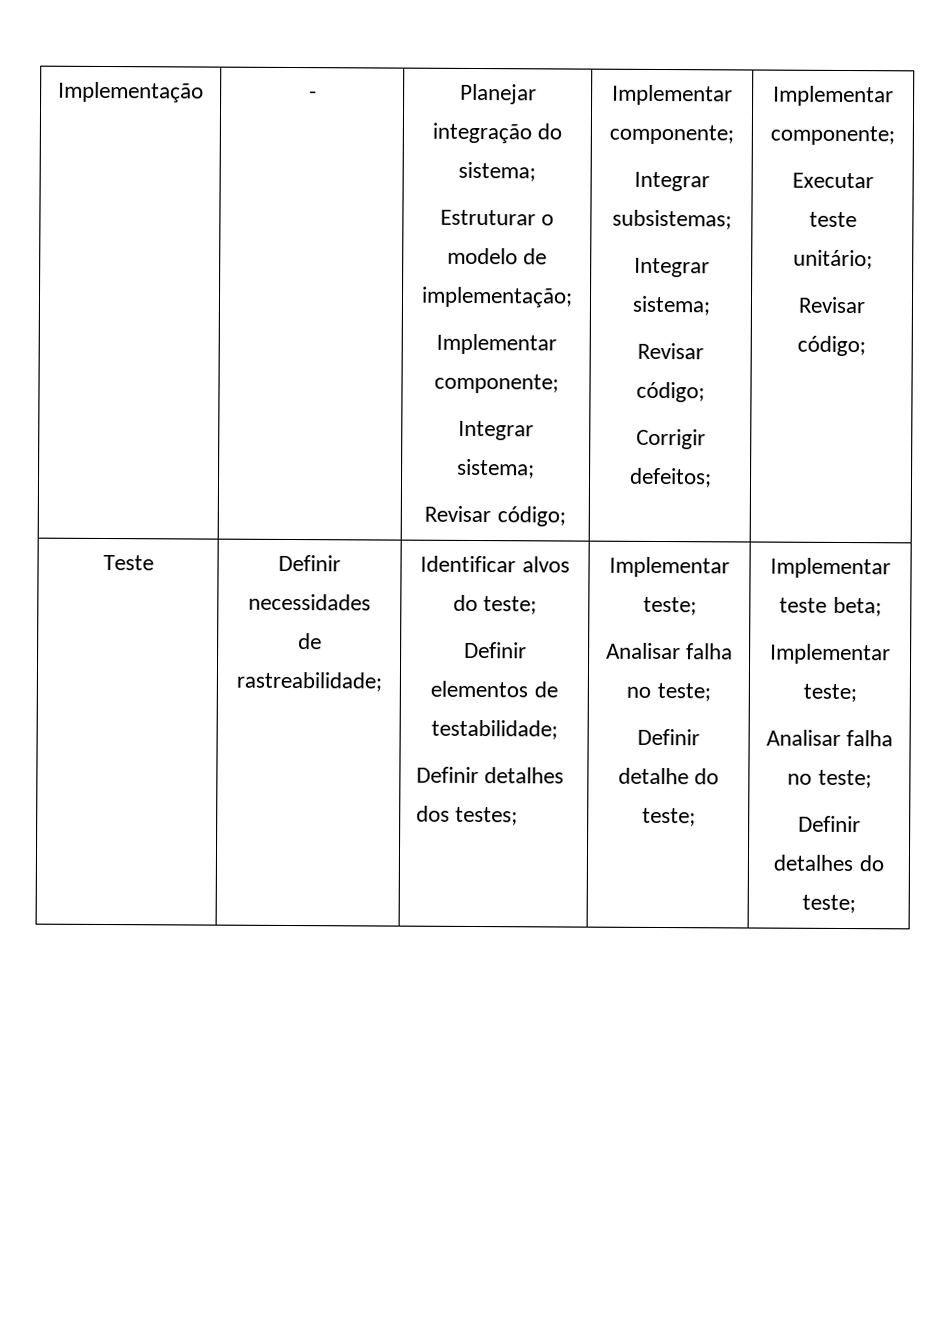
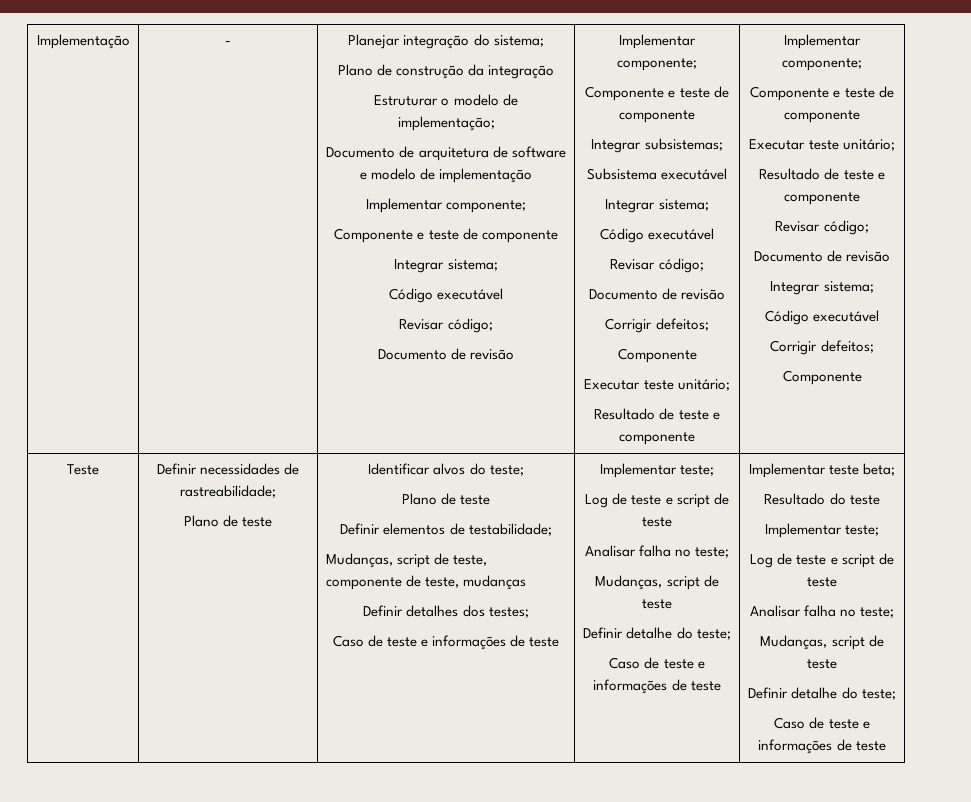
+ Plano de construção da integração
  Estruturar o modelo de implementação;
+ Documento de arquitetura de software e modelo de implementação
  Implementar componente;
+ Componente e teste de componente
  Integrar sistema;
- Revisar código; | Implementar componente;
+ Código executável
+ Revisar código;
+ Documento de revisão | Implementar componente;
+ Componente e teste de componente
  Integrar subsistemas;
+ Subsistema executável
  Integrar sistema;
+ Código executável
  Revisar código;
- Corrigir defeitos; | Implementar componente;
+ Documento de revisão
+ Corrigir defeitos;
+ Componente
  Executar teste unitário;
+ Resultado de teste e componente | Implementar componente;
+ Componente e teste de componente
+ Executar teste unitário;
+ Resultado de teste e componente
  Revisar código;
+ Documento de revisão
+ Integrar sistema;
+ Código executável
+ Corrigir defeitos;
+ Componente
  Definir necessidades de rastreabilidade;
+ Plano de teste
  Identificar alvos do teste;
+ Plano de teste
- Definir detalhes dos testes; | Implementar teste;
+ Mudanças, script de teste, componente de teste, mudanças
+ Definir detalhes dos testes;
+ Caso de teste e informações de teste | Implementar teste;
+ Log de teste e script de teste
  Analisar falha no teste;
+ Mudanças, script de teste
  Definir detalhe do teste;
+ Caso de teste e informações de teste
  Implementar teste beta;
+ Resultado do teste
  Implementar teste;
+ Log de teste e script de teste
  Analisar falha no teste;
- Definir detalhes do teste;
+ Mudanças, script de teste
+ Definir detalhe do teste;
+ Caso de teste e informações de teste

